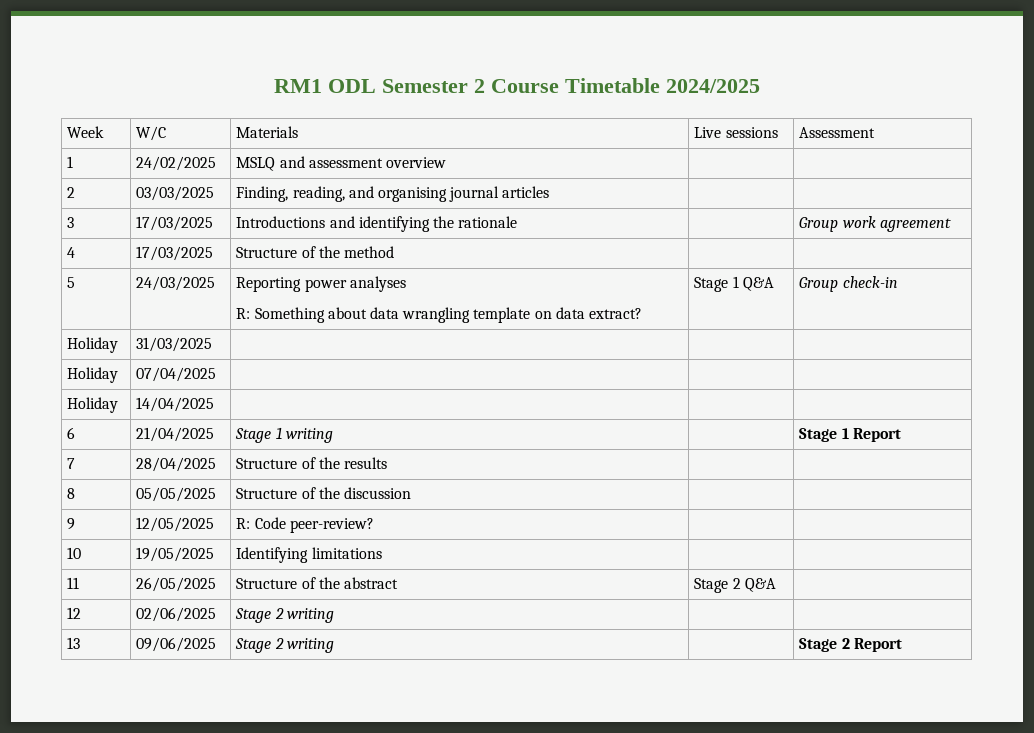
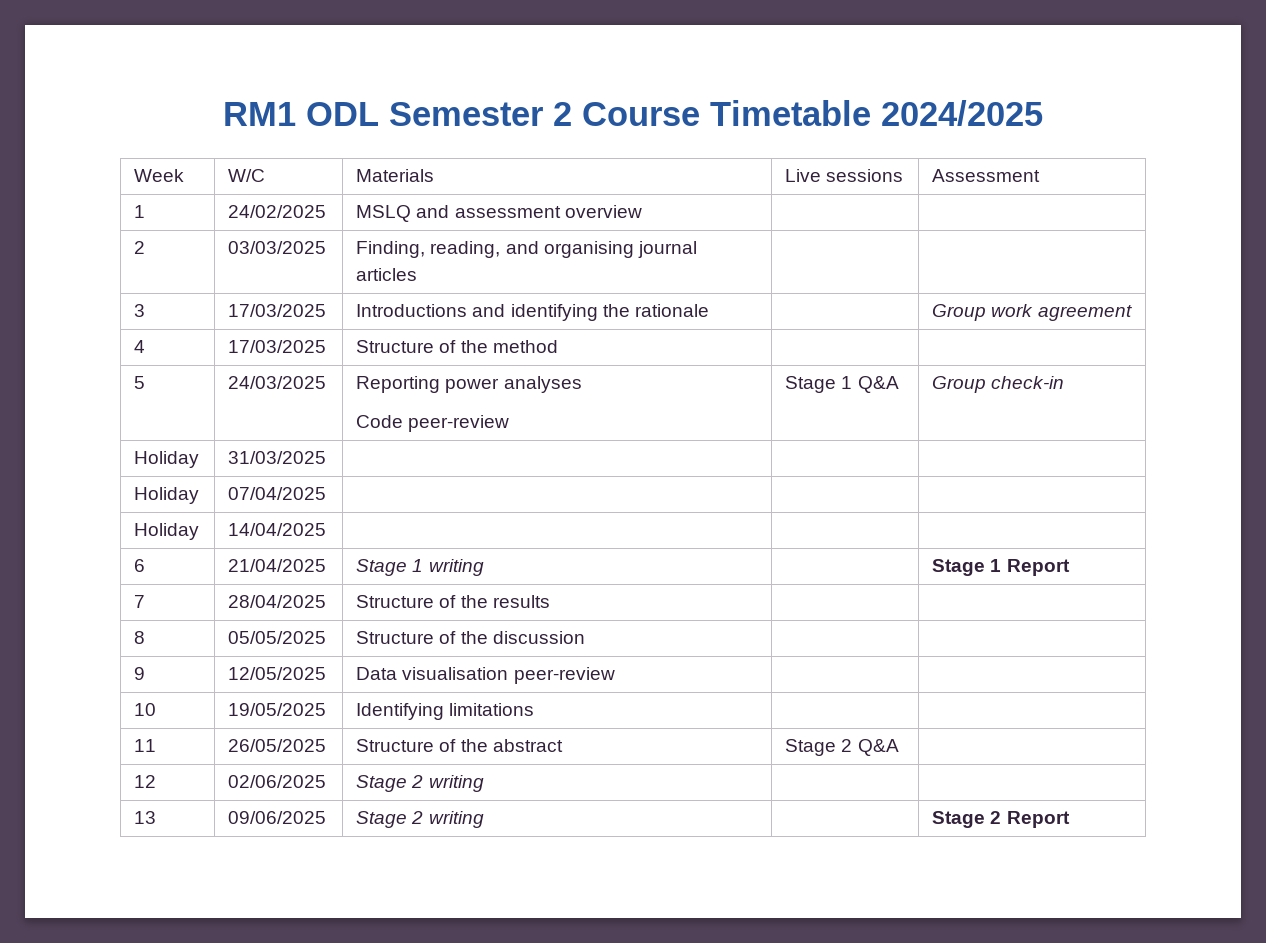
  5 | 24/03/2025 | Reporting power analyses
- R: Something about data wrangling template on data extract? | Stage 1 Q&A | Group check-in
+ Code peer-review | Stage 1 Q&A | Group check-in
- 9 | 12/05/2025 | R: Code peer-review? | |
+ 9 | 12/05/2025 | Data visualisation peer-review | |

